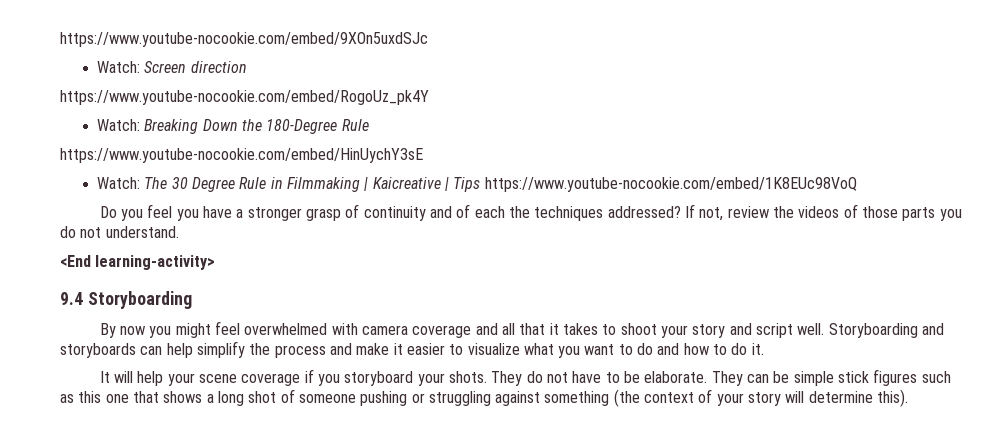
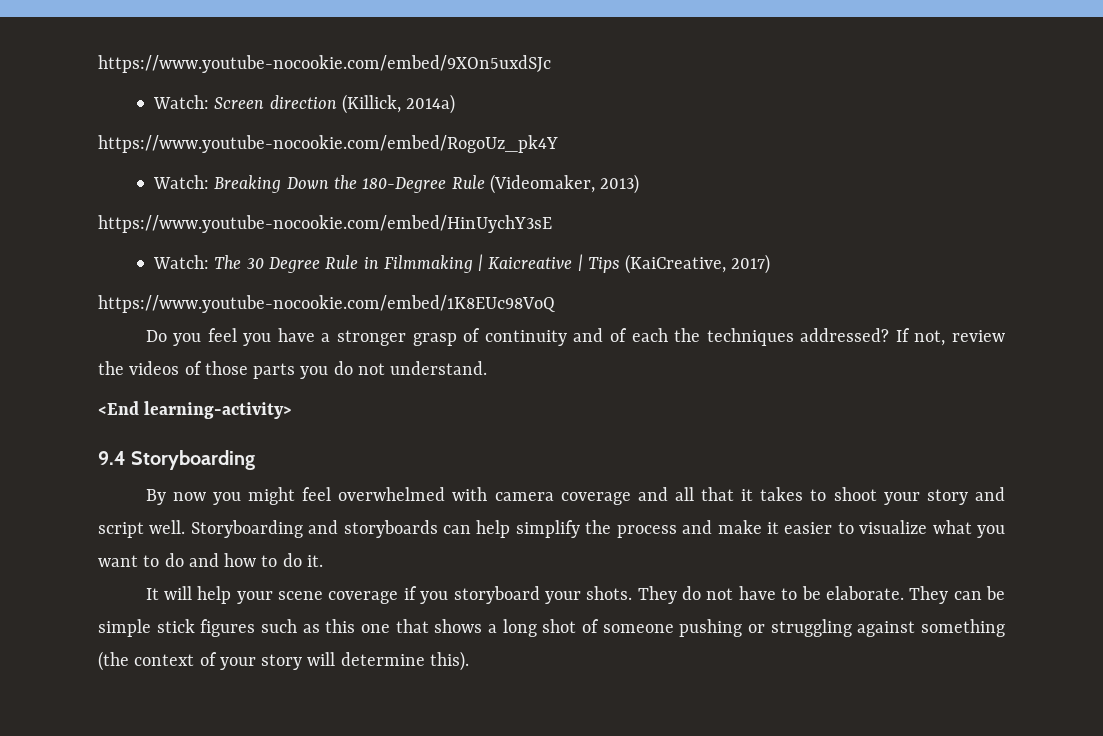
- Watch: Screen direction
+ Watch: Screen direction (Killick, 2014a)
- Watch: Breaking Down the 180-Degree Rule
+ Watch: Breaking Down the 180-Degree Rule (Videomaker, 2013)
- Watch: The 30 Degree Rule in Filmmaking | Kaicreative | Tips https://www.youtube-nocookie.com/embed/1K8EUc98VoQ
+ Watch: The 30 Degree Rule in Filmmaking | Kaicreative | Tips (KaiCreative, 2017)
+ https://www.youtube-nocookie.com/embed/1K8EUc98VoQ

